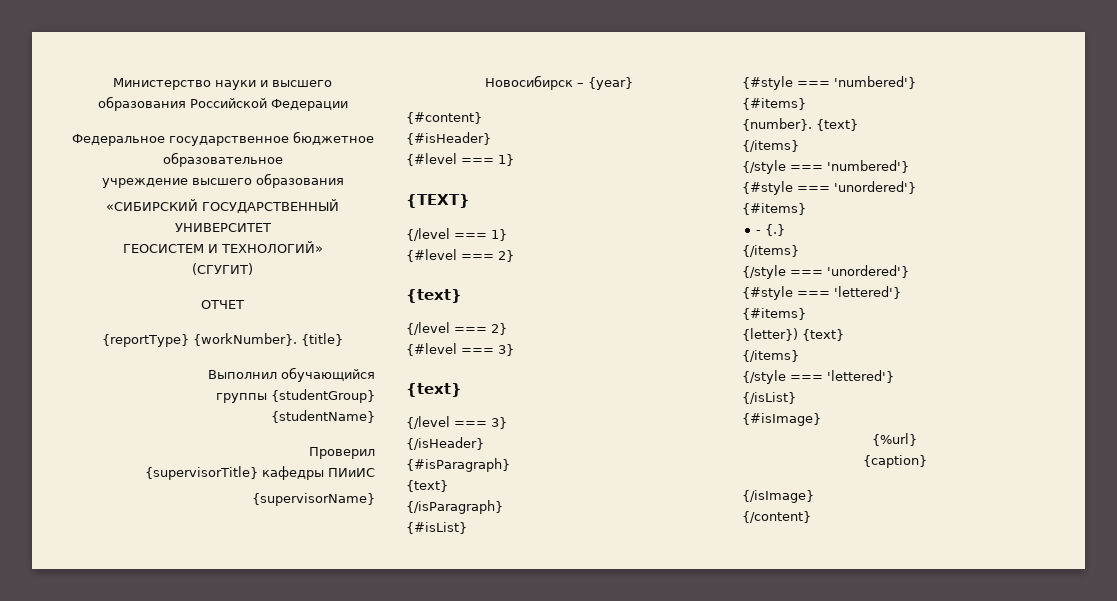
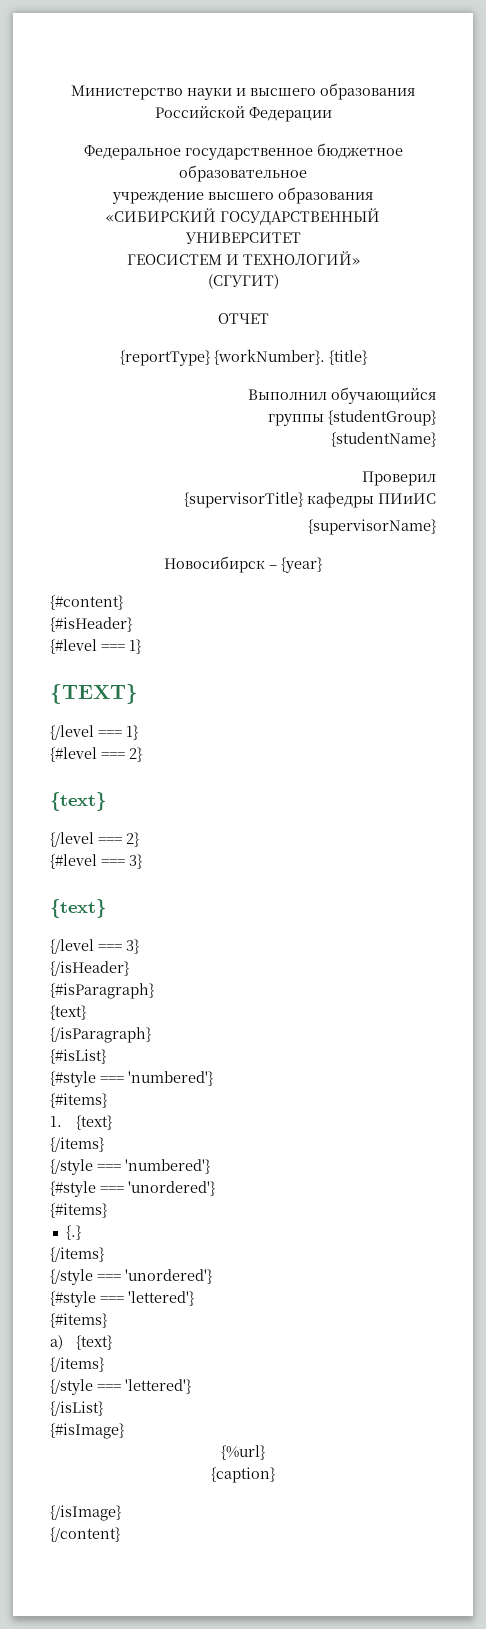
- {number}. {text}
+ 1. {text}
- - {.}
+ {.}
- {letter}) {text}
+ а) {text}

